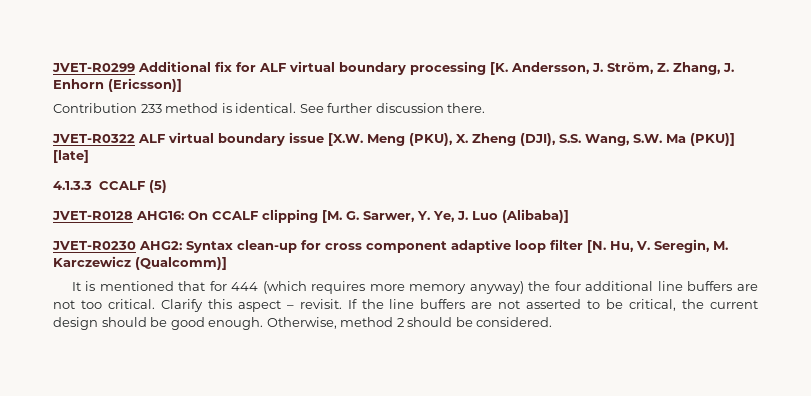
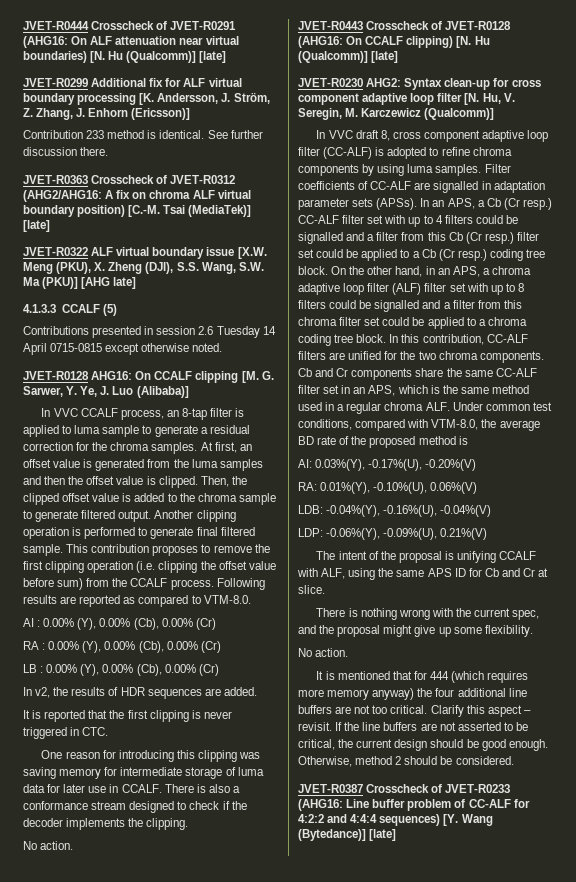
+ JVET-R0444 Crosscheck of JVET-R0291 (AHG16: On ALF attenuation near virtual boundaries) [N. Hu (Qualcomm)] [late]
+ JVET-R0363 Crosscheck of JVET-R0312 (AHG2/AHG16: A fix on chroma ALF virtual boundary position) [C.-M. Tsai (MediaTek)] [late]
- JVET-R0322 ALF virtual boundary issue [X.W. Meng (PKU), X. Zheng (DJI), S.S. Wang, S.W. Ma (PKU)] [late]
+ JVET-R0322 ALF virtual boundary issue [X.W. Meng (PKU), X. Zheng (DJI), S.S. Wang, S.W. Ma (PKU)] [AHG late]
+ Contributions presented in session 2.6 Tuesday 14 April 0715-0815 except otherwise noted.
+ In VVC CCALF process, an 8-tap filter is applied to luma sample to generate a residual correction for the chroma samples. At first, an offset value is generated from the luma samples and then the offset value is clipped. Then, the clipped offset value is added to the chroma sample to generate filtered output. Another clipping operation is performed to generate final filtered sample. This contribution proposes to remove the first clipping operation (i.e. clipping the offset value before sum) from the CCALF process. Following results are reported as compared to VTM-8.0.
+ AI : 0.00% (Y), 0.00% (Cb), 0.00% (Cr)
+ RA : 0.00% (Y), 0.00% (Cb), 0.00% (Cr)
+ LB : 0.00% (Y), 0.00% (Cb), 0.00% (Cr)
+ In v2, the results of HDR sequences are added.
+ It is reported that the first clipping is never triggered in CTC.
+ One reason for introducing this clipping was saving memory for intermediate storage of luma data for later use in CCALF. There is also a conformance stream designed to check if the decoder implements the clipping.
+ No action.
+ JVET-R0443 Crosscheck of JVET-R0128 (AHG16: On CCALF clipping) [N. Hu (Qualcomm)] [late]
+ In VVC draft 8, cross component adaptive loop filter (CC-ALF) is adopted to refine chroma components by using luma samples. Filter coefficients of CC-ALF are signalled in adaptation parameter sets (APSs). In an APS, a Cb (Cr resp.) CC-ALF filter set with up to 4 filters could be signalled and a filter from this Cb (Cr resp.) filter set could be applied to a Cb (Cr resp.) coding tree block. On the other hand, in an APS, a chroma adaptive loop filter (ALF) filter set with up to 8 filters could be signalled and a filter from this chroma filter set could be applied to a chroma coding tree block. In this contribution, CC-ALF filters are unified for the two chroma components. Cb and Cr components share the same CC-ALF filter set in an APS, which is the same method used in a regular chroma ALF. Under common test conditions, compared with VTM-8.0, the average BD rate of the proposed method is
+ AI: 0.03%(Y), -0.17%(U), -0.20%(V)
+ RA: 0.01%(Y), -0.10%(U), 0.06%(V)
+ LDB: -0.04%(Y), -0.16%(U), -0.04%(V)
+ LDP: -0.06%(Y), -0.09%(U), 0.21%(V)
+ The intent of the proposal is unifying CCALF with ALF, using the same APS ID for Cb and Cr at slice.
+ There is nothing wrong with the current spec, and the proposal might give up some flexibility.
+ No action.
+ JVET-R0387 Crosscheck of JVET-R0233 (AHG16: Line buffer problem of CC-ALF for 4:2:2 and 4:4:4 sequences) [Y. Wang (Bytedance)] [late]

